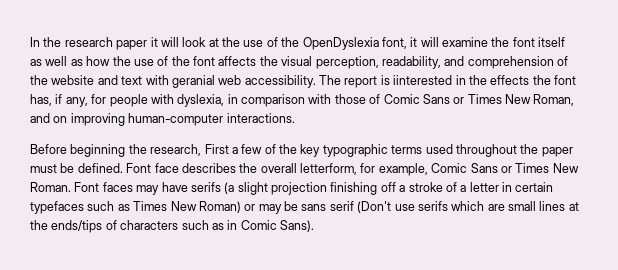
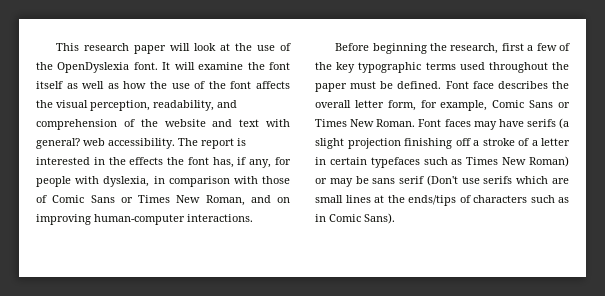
- In the research paper it will look at the use of the OpenDyslexia font, it will examine the font itself as well as how the use of the font affects the visual perception, readability, and comprehension of the website and text with geranial web accessibility.
+ This research paper will look at the use of the OpenDyslexia font. It will examine the font itself as well as how the use of the font affects the visual perception, readability, and comprehension of the website and text with general? web accessibility.
- The report is iinterested in the effects the font has, if any, for people with dyslexia, in comparison with those of Comic Sans or Times New Roman, and on improving human-computer interactions.
+ The report is interested in the effects the font has, if any, for people with dyslexia, in comparison with those of Comic Sans or Times New Roman, and on improving human-computer interactions.
- Before beginning the research, First a few of the key typographic terms used throughout the paper must be defined.
+ Before beginning the research, first a few of the key typographic terms used throughout the paper must be defined.
- Font face describes the overall letterform, for example, Comic Sans or Times New Roman.
+ Font face describes the overall letter form, for example, Comic Sans or Times New Roman.

